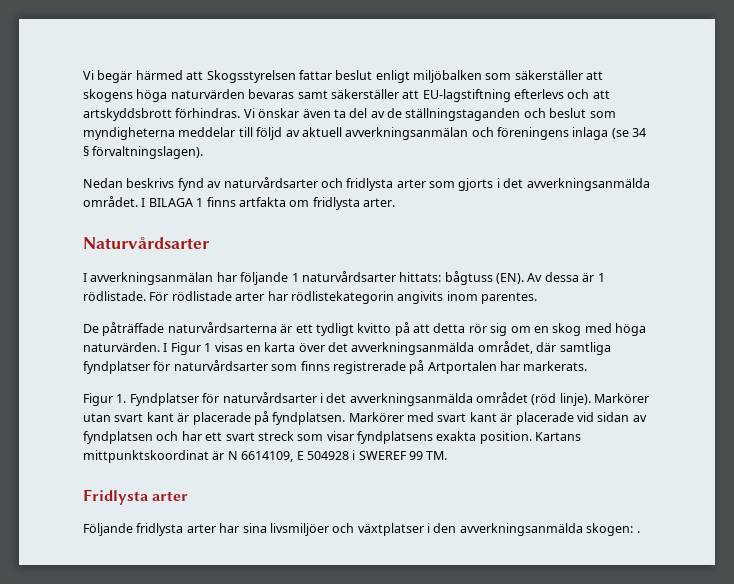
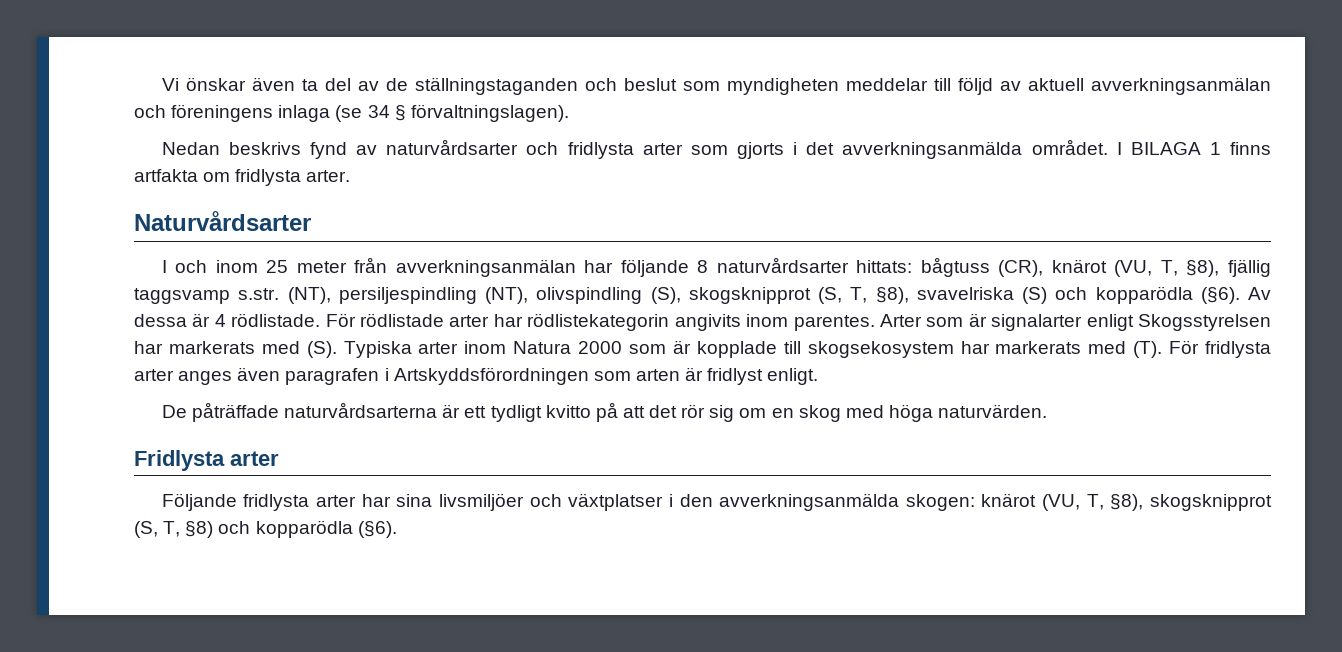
- Vi begär härmed att Skogsstyrelsen fattar beslut enligt miljöbalken som säkerställer att skogens höga naturvärden bevaras samt säkerställer att EU-lagstiftning efterlevs och att artskyddsbrott förhindras. Vi önskar även ta del av de ställningstaganden och beslut som myndigheterna meddelar till följd av aktuell avverkningsanmälan och föreningens inlaga (se 34 § förvaltningslagen).
+ Vi önskar även ta del av de ställningstaganden och beslut som myndigheten meddelar till följd av aktuell avverkningsanmälan och föreningens inlaga (se 34 § förvaltningslagen).
- I avverkningsanmälan har följande 1 naturvårdsarter hittats: bågtuss (EN). Av dessa är 1 rödlistade.
+ I och inom 25 meter från avverkningsanmälan har följande 8 naturvårdsarter hittats: bågtuss (CR), knärot (VU, T, §8), fjällig taggsvamp s.str. (NT), persiljespindling (NT), olivspindling (S), skogsknipprot (S, T, §8), svavelriska (S) och kopparödla (§6). Av dessa är 4 rödlistade.
+ Arter som är signalarter enligt Skogsstyrelsen har markerats med (S). Typiska arter inom Natura 2000 som är kopplade till skogsekosystem har markerats med (T). För fridlysta arter anges även paragrafen i Artskyddsförordningen som arten är fridlyst enligt.
- De påträffade naturvårdsarterna är ett tydligt kvitto på att detta rör sig om en skog med höga naturvärden. I Figur 1 visas en karta över det avverkningsanmälda området, där samtliga fyndplatser för naturvårdsarter som finns registrerade på Artportalen har markerats.
- Figur 1. Fyndplatser för naturvårdsarter i det avverkningsanmälda området (röd linje). Markörer utan svart kant är placerade på fyndplatsen. Markörer med svart kant är placerade vid sidan av fyndplatsen och har ett svart streck som visar fyndplatsens exakta position. Kartans mittpunktskoordinat är N 6614109, E 504928 i SWEREF 99 TM.
+ De påträffade naturvårdsarterna är ett tydligt kvitto på att det rör sig om en skog med höga naturvärden.
- Följande fridlysta arter har sina livsmiljöer och växtplatser i den avverkningsanmälda skogen: .
+ Följande fridlysta arter har sina livsmiljöer och växtplatser i den avverkningsanmälda skogen: knärot (VU, T, §8), skogsknipprot (S, T, §8) och kopparödla (§6).

